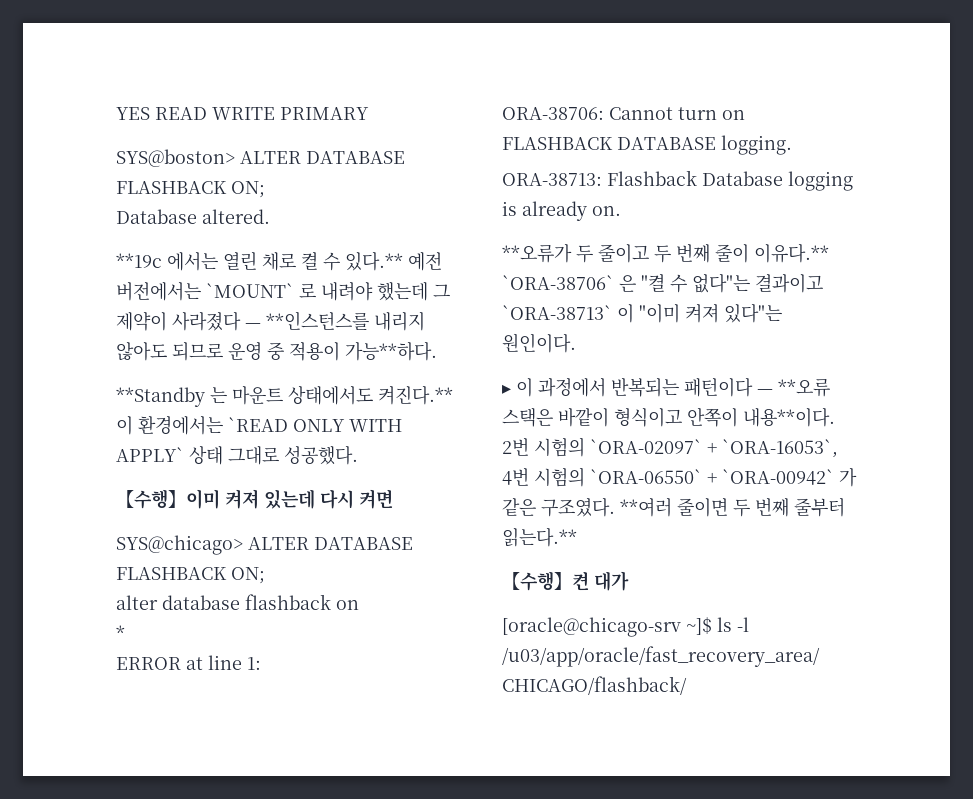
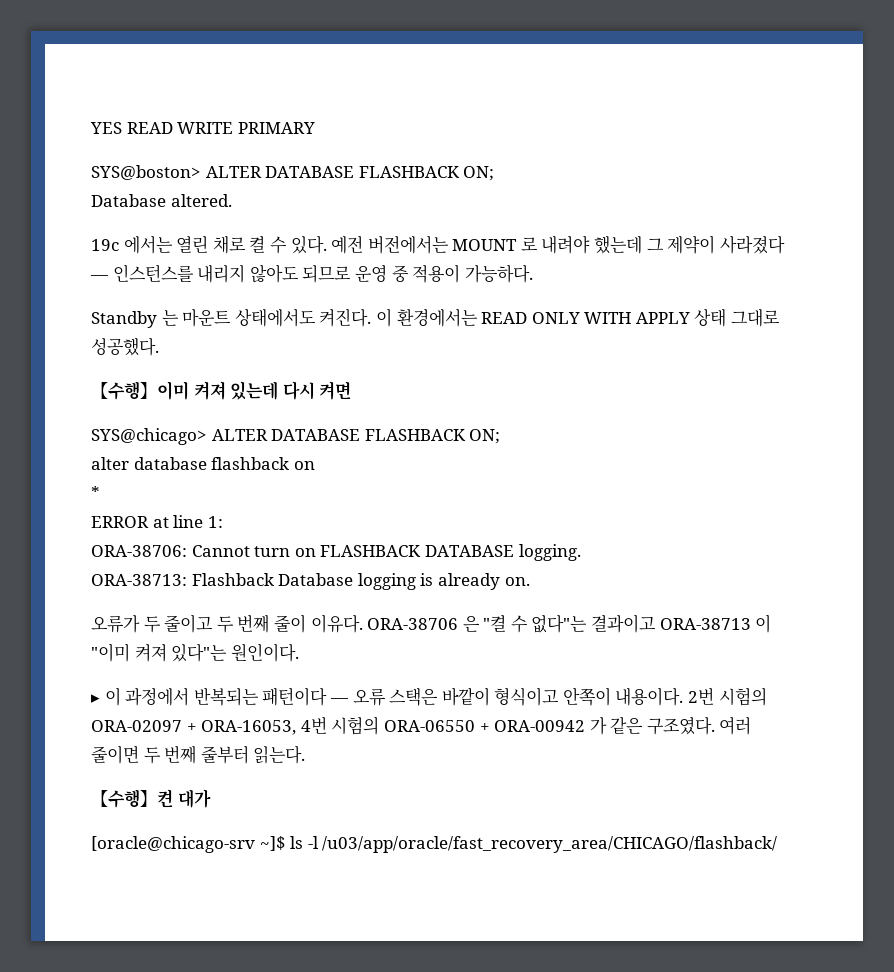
- **19c 에서는 열린 채로 켤 수 있다.** 예전 버전에서는 `MOUNT` 로 내려야 했는데 그 제약이 사라졌다 — **인스턴스를 내리지 않아도 되므로 운영 중 적용이 가능**하다.
- **Standby 는 마운트 상태에서도 켜진다.** 이 환경에서는 `READ ONLY WITH APPLY` 상태 그대로 성공했다.
+ 19c 에서는 열린 채로 켤 수 있다. 예전 버전에서는 MOUNT 로 내려야 했는데 그 제약이 사라졌다 — 인스턴스를 내리지 않아도 되므로 운영 중 적용이 가능하다.
+ Standby 는 마운트 상태에서도 켜진다. 이 환경에서는 READ ONLY WITH APPLY 상태 그대로 성공했다.
- **오류가 두 줄이고 두 번째 줄이 이유다.** `ORA-38706` 은 "켤 수 없다"는 결과이고 `ORA-38713` 이 "이미 켜져 있다"는 원인이다.
+ 오류가 두 줄이고 두 번째 줄이 이유다. ORA-38706 은 "켤 수 없다"는 결과이고 ORA-38713 이 "이미 켜져 있다"는 원인이다.
- ▸ 이 과정에서 반복되는 패턴이다 — **오류 스택은 바깥이 형식이고 안쪽이 내용**이다.
+ ▸ 이 과정에서 반복되는 패턴이다 — 오류 스택은 바깥이 형식이고 안쪽이 내용이다.
- 2번 시험의 `ORA-02097` + `ORA-16053`, 4번 시험의 `ORA-06550` + `ORA-00942` 가 같은 구조였다.
+ 2번 시험의 ORA-02097 + ORA-16053, 4번 시험의 ORA-06550 + ORA-00942 가 같은 구조였다.
- **여러 줄이면 두 번째 줄부터 읽는다.**
+ 여러 줄이면 두 번째 줄부터 읽는다.

